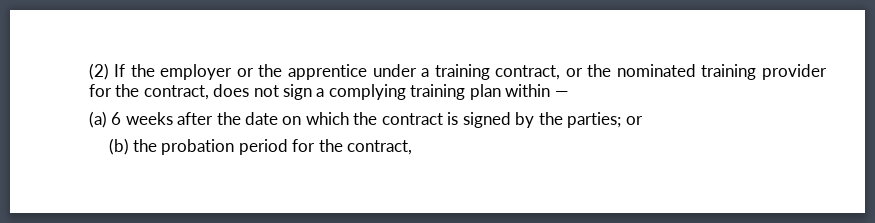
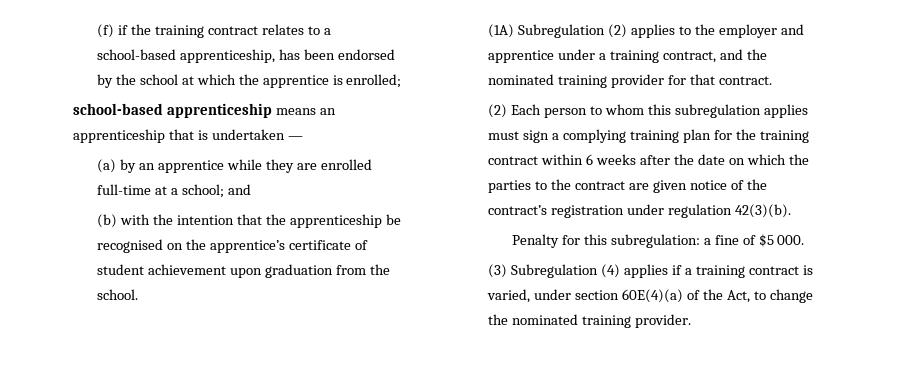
- (2) If the employer or the apprentice under a training contract, or the nominated training provider for the contract, does not sign a complying training plan within —
- (a) 6 weeks after the date on which the contract is signed by the parties; or
- (b) the probation period for the contract,
+ (f) if the training contract relates to a school-based apprenticeship, has been endorsed by the school at which the apprentice is enrolled;
+ school-based apprenticeship means an apprenticeship that is undertaken —
+ (a) by an apprentice while they are enrolled full-time at a school; and
+ (b) with the intention that the apprenticeship be recognised on the apprentice’s certificate of student achievement upon graduation from the school.
+ (1A) Subregulation (2) applies to the employer and apprentice under a training contract, and the nominated training provider for that contract.
+ (2) Each person to whom this subregulation applies must sign a complying training plan for the training contract within 6 weeks after the date on which the parties to the contract are given notice of the contract’s registration under regulation 42(3)(b).
+ Penalty for this subregulation: a fine of $5 000.
+ (3) Subregulation (4) applies if a training contract is varied, under section 60E(4)(a) of the Act, to change the nominated training provider.

